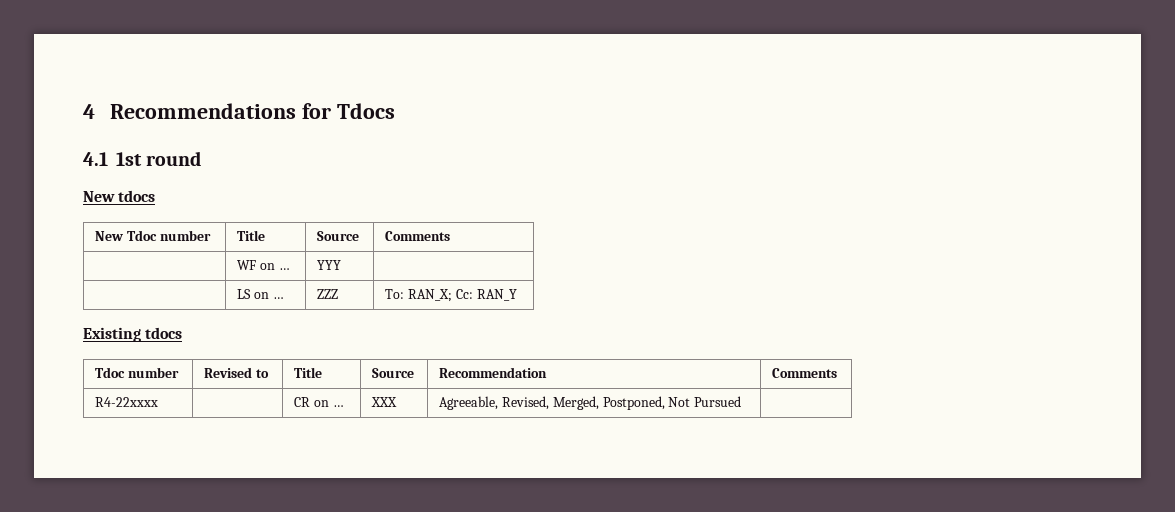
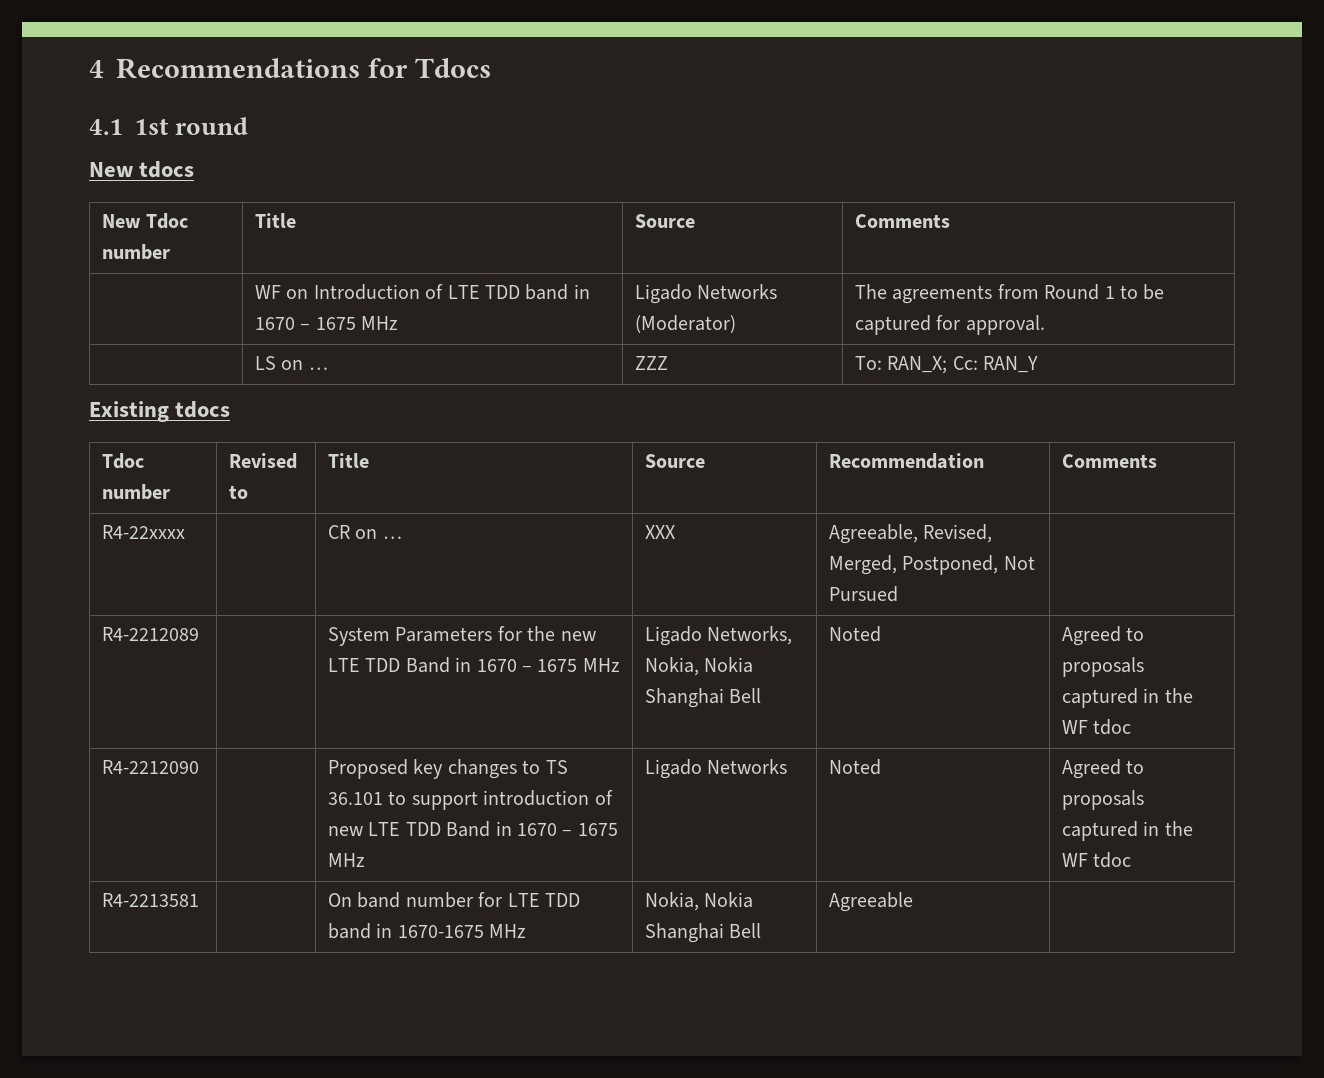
- | WF on … | YYY |
+ | WF on Introduction of LTE TDD band in 1670 – 1675 MHz | Ligado Networks (Moderator) | The agreements from Round 1 to be captured for approval.
+ R4-2212089 | | System Parameters for the new LTE TDD Band in 1670 – 1675 MHz | Ligado Networks, Nokia, Nokia Shanghai Bell | Noted | Agreed to proposals captured in the WF tdoc
+ R4-2212090 | | Proposed key changes to TS 36.101 to support introduction of new LTE TDD Band in 1670 – 1675 MHz | Ligado Networks | Noted | Agreed to proposals captured in the WF tdoc
+ R4-2213581 | | On band number for LTE TDD band in 1670-1675 MHz | Nokia, Nokia Shanghai Bell | Agreeable |

